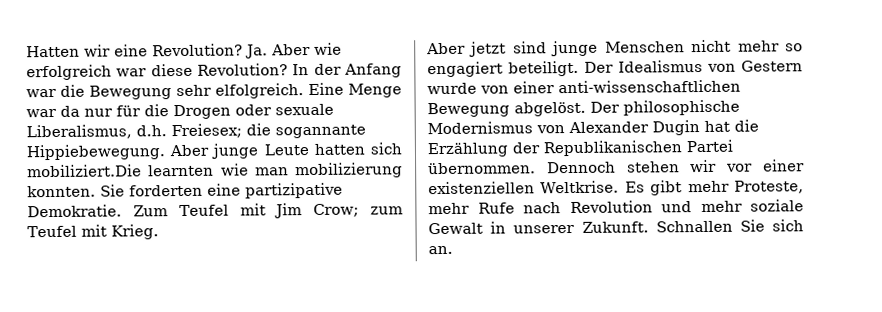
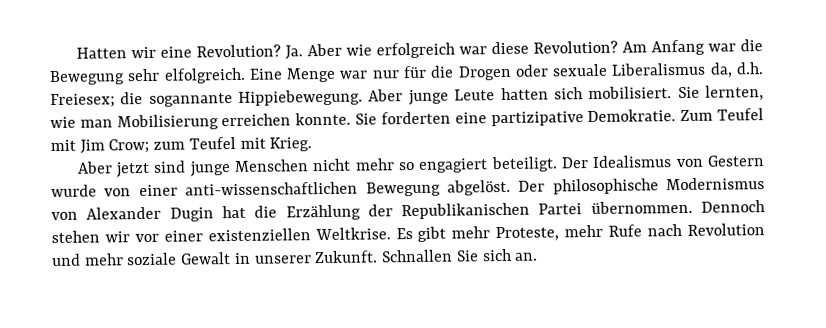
- In der Anfang war die Bewegung sehr elfolgreich.
+ Am Anfang war die Bewegung sehr elfolgreich.
- Eine Menge war da nur für die Drogen oder sexuale Liberalismus, d.h. Freiesex; die sogannante Hippiebewegung.
+ Eine Menge war nur für die Drogen oder sexuale Liberalismus da, d.h. Freiesex; die sogannante Hippiebewegung.
- Aber junge Leute hatten sich mobiliziert.Die learnten wie man mobilizierung konnten.
+ Aber junge Leute hatten sich mobilisiert. Sie lernten, wie man Mobilisierung erreichen konnte.

